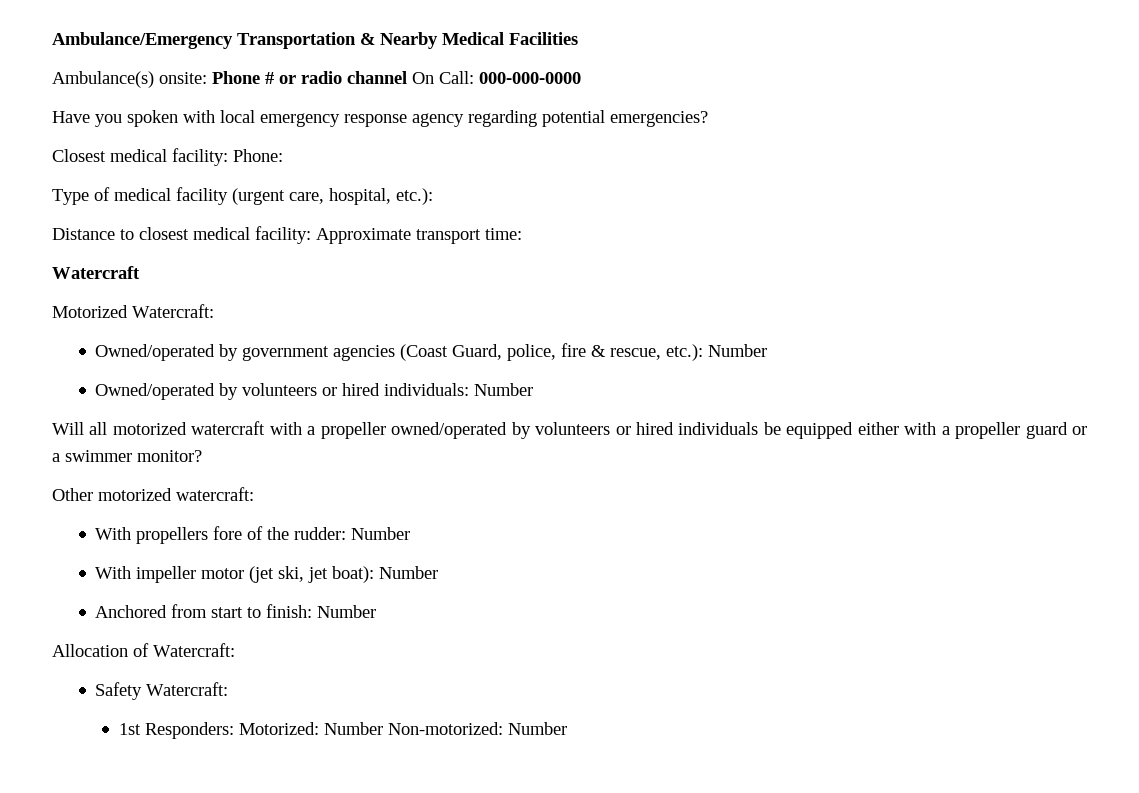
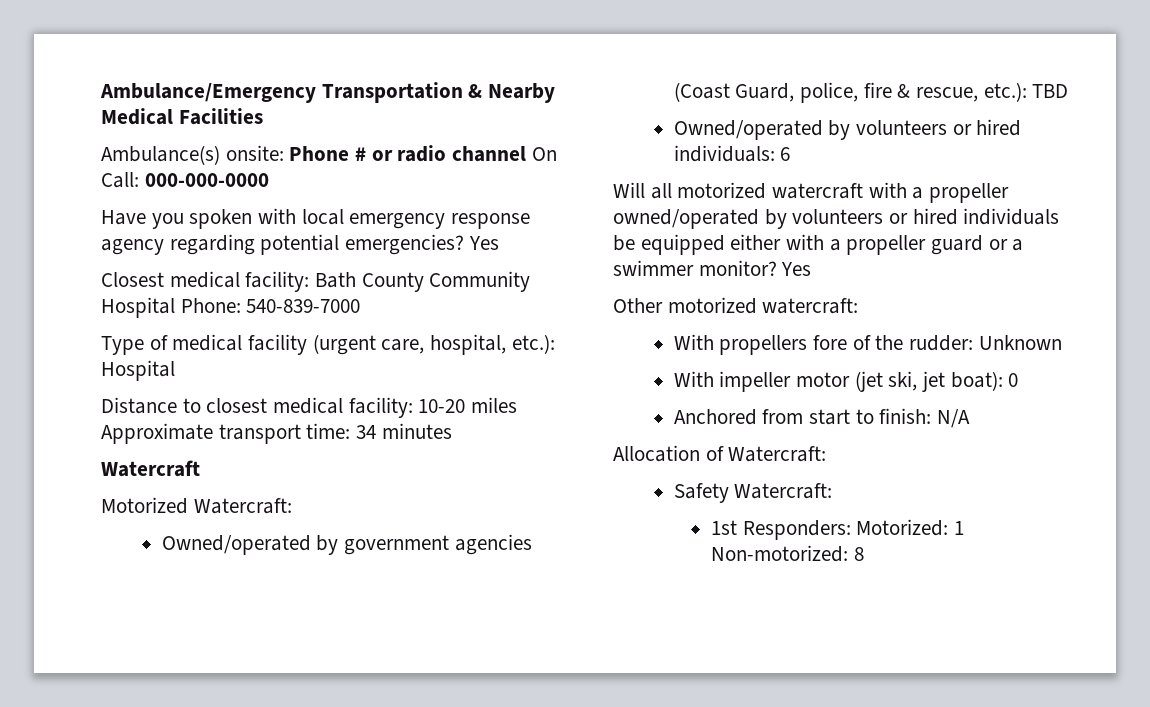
- Have you spoken with local emergency response agency regarding potential emergencies?
+ Have you spoken with local emergency response agency regarding potential emergencies? Yes
- Closest medical facility: Phone:
+ Closest medical facility: Bath County Community Hospital Phone: 540-839-7000
- Type of medical facility (urgent care, hospital, etc.):
+ Type of medical facility (urgent care, hospital, etc.): Hospital
- Distance to closest medical facility: Approximate transport time:
+ Distance to closest medical facility: 10-20 miles Approximate transport time: 34 minutes
- Owned/operated by government agencies (Coast Guard, police, fire & rescue, etc.): Number
+ Owned/operated by government agencies (Coast Guard, police, fire & rescue, etc.): TBD
- Owned/operated by volunteers or hired individuals: Number
+ Owned/operated by volunteers or hired individuals: 6
- Will all motorized watercraft with a propeller owned/operated by volunteers or hired individuals be equipped either with a propeller guard or a swimmer monitor?
+ Will all motorized watercraft with a propeller owned/operated by volunteers or hired individuals be equipped either with a propeller guard or a swimmer monitor? Yes
- With propellers fore of the rudder: Number
+ With propellers fore of the rudder: Unknown
- With impeller motor (jet ski, jet boat): Number
+ With impeller motor (jet ski, jet boat): 0
- Anchored from start to finish: Number
+ Anchored from start to finish: N/A
- 1st Responders: Motorized: Number Non-motorized: Number
+ 1st Responders: Motorized: 1 Non-motorized: 8

